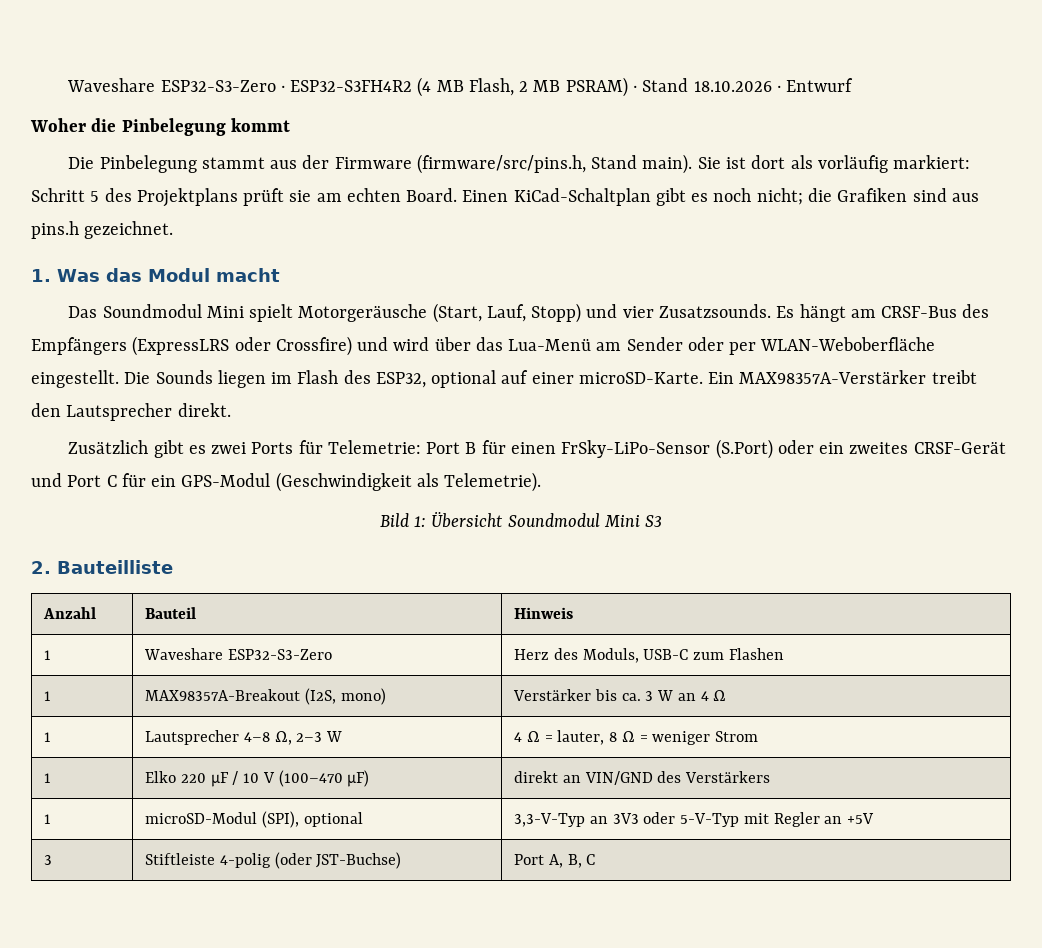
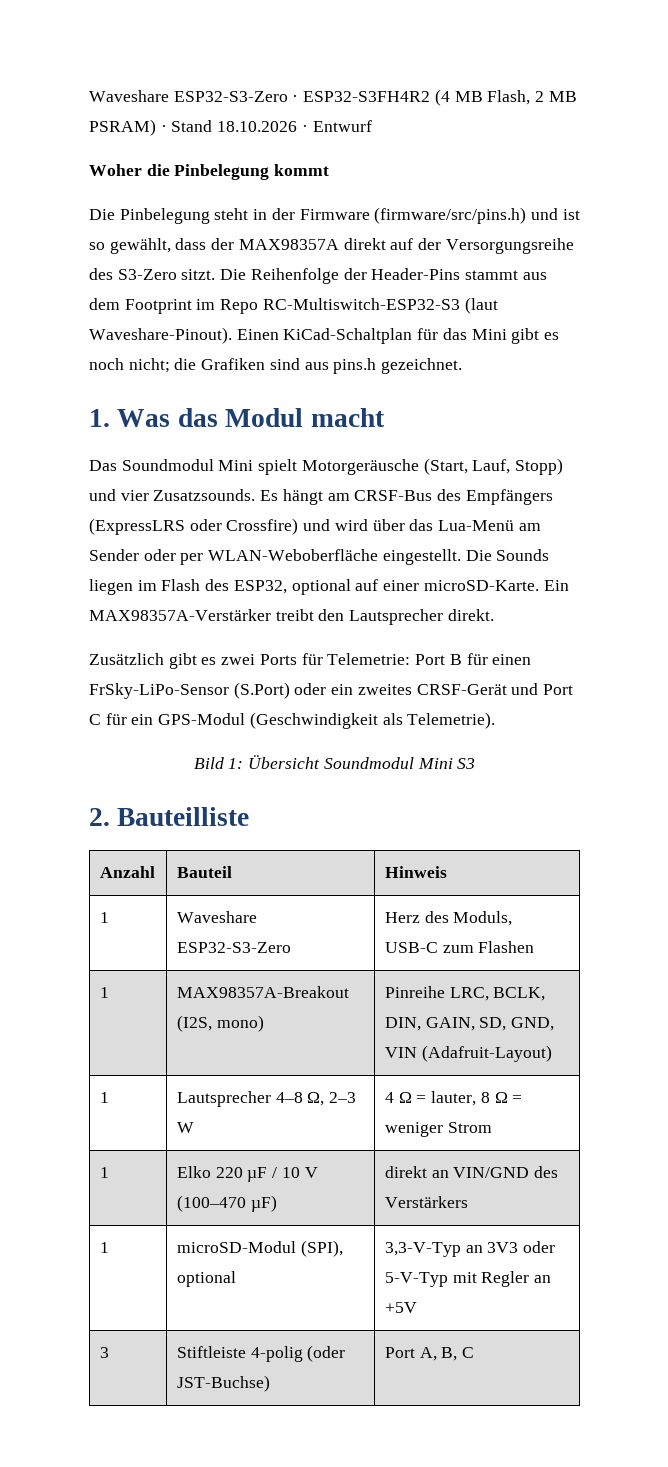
- Die Pinbelegung stammt aus der Firmware (firmware/src/pins.h, Stand main). Sie ist dort als vorläufig markiert: Schritt 5 des Projektplans prüft sie am echten Board. Einen KiCad-Schaltplan gibt es noch nicht; die Grafiken sind aus pins.h gezeichnet.
+ Die Pinbelegung steht in der Firmware (firmware/src/pins.h) und ist so gewählt, dass der MAX98357A direkt auf der Versorgungsreihe des S3-Zero sitzt. Die Reihenfolge der Header-Pins stammt aus dem Footprint im Repo RC-Multiswitch-ESP32-S3 (laut Waveshare-Pinout). Einen KiCad-Schaltplan für das Mini gibt es noch nicht; die Grafiken sind aus pins.h gezeichnet.
- 1 | MAX98357A-Breakout (I2S, mono) | Verstärker bis ca. 3 W an 4 Ω
+ 1 | MAX98357A-Breakout (I2S, mono) | Pinreihe LRC, BCLK, DIN, GAIN, SD, GND, VIN (Adafruit-Layout)

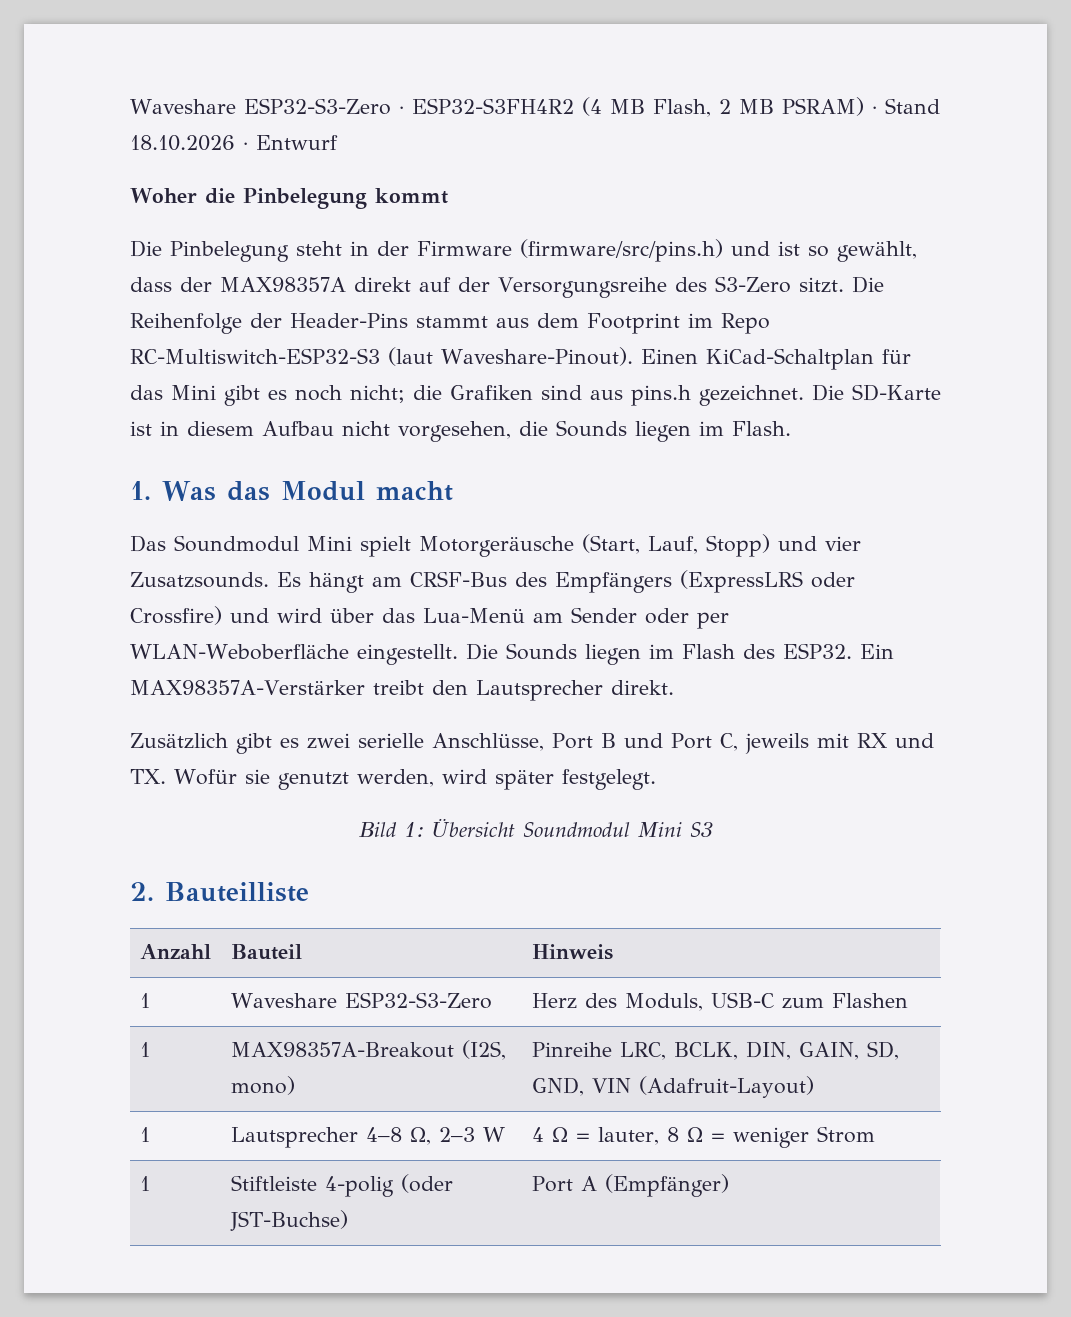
+ Die SD-Karte ist in diesem Aufbau nicht vorgesehen, die Sounds liegen im Flash.
- Die Sounds liegen im Flash des ESP32, optional auf einer microSD-Karte.
+ Die Sounds liegen im Flash des ESP32.
- Zusätzlich gibt es zwei Ports für Telemetrie: Port B für einen FrSky-LiPo-Sensor (S.Port) oder ein zweites CRSF-Gerät und Port C für ein GPS-Modul (Geschwindigkeit als Telemetrie).
+ Zusätzlich gibt es zwei serielle Anschlüsse, Port B und Port C, jeweils mit RX und TX. Wofür sie genutzt werden, wird später festgelegt.
- 1 | Elko 220 µF / 10 V (100–470 µF) | direkt an VIN/GND des Verstärkers
- 1 | microSD-Modul (SPI), optional | 3,3-V-Typ an 3V3 oder 5-V-Typ mit Regler an +5V
- 3 | Stiftleiste 4-polig (oder JST-Buchse) | Port A, B, C
+ 1 | Stiftleiste 4-polig (oder JST-Buchse) | Port A (Empfänger)

